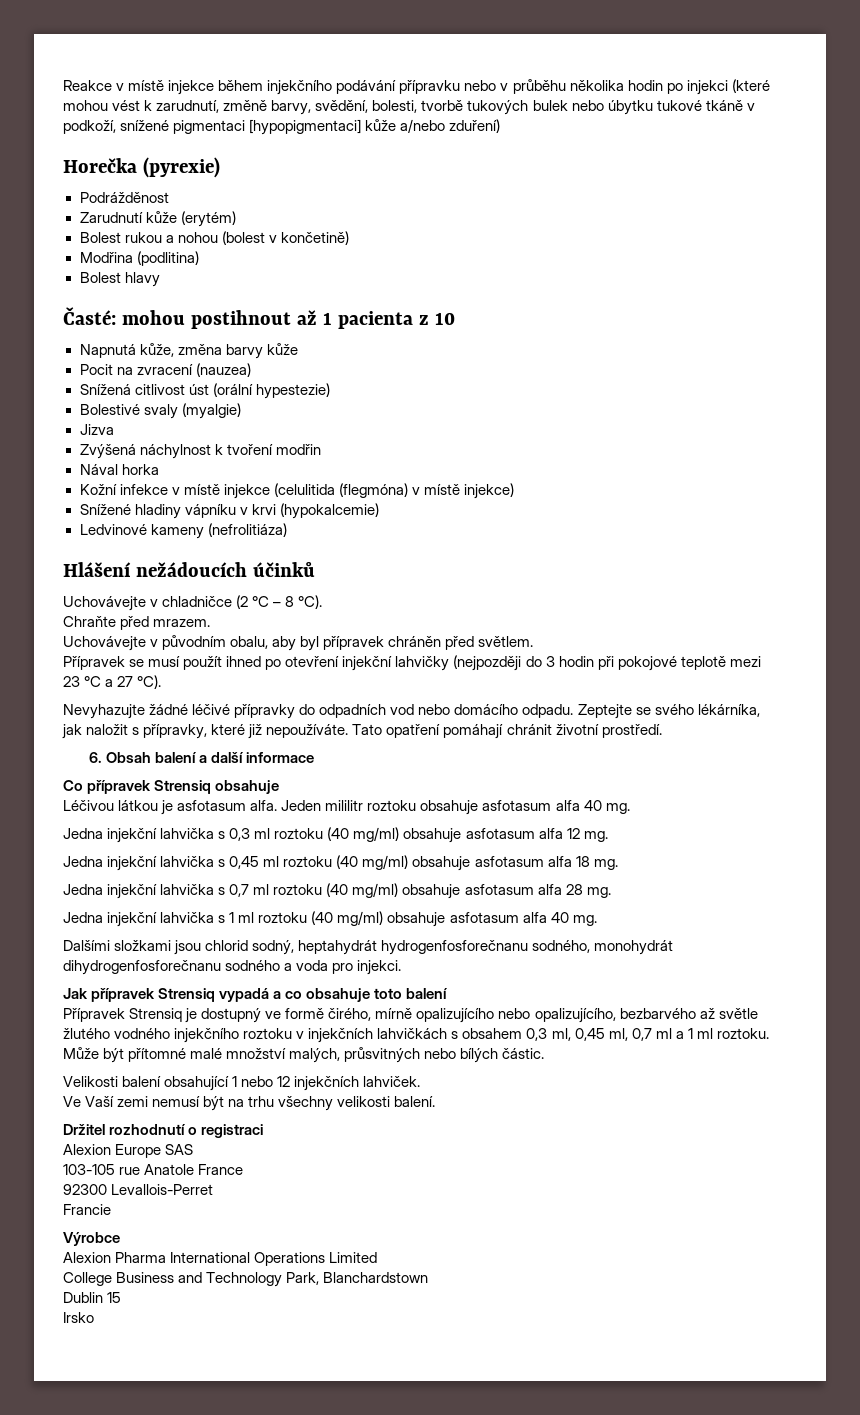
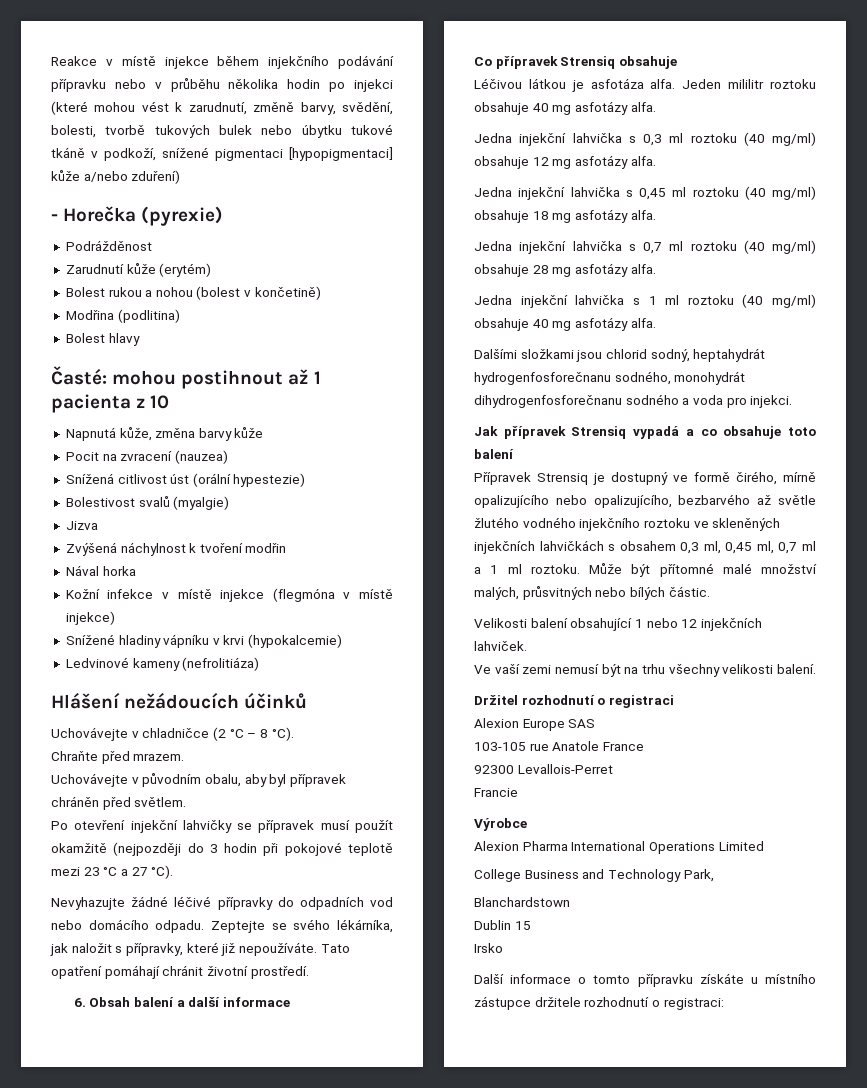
- Horečka (pyrexie)
+ - Horečka (pyrexie)
- Bolestivé svaly (myalgie)
+ Bolestivost svalů (myalgie)
- Kožní infekce v místě injekce (celulitida (flegmóna) v místě injekce)
+ Kožní infekce v místě injekce (flegmóna v místě injekce)
- Přípravek se musí použít ihned po otevření injekční lahvičky (nejpozději do 3 hodin při pokojové teplotě mezi 23 °C a 27 °C).
+ Po otevření injekční lahvičky se přípravek musí použít okamžitě (nejpozději do 3 hodin při pokojové teplotě mezi 23 °C a 27 °C).
- Léčivou látkou je asfotasum alfa.
+ Léčivou látkou je asfotáza alfa.
- Jeden mililitr roztoku obsahuje asfotasum alfa 40 mg.
+ Jeden mililitr roztoku obsahuje 40 mg asfotázy alfa.
- Jedna injekční lahvička s 0,3 ml roztoku (40 mg/ml) obsahuje asfotasum alfa 12 mg.
+ Jedna injekční lahvička s 0,3 ml roztoku (40 mg/ml) obsahuje 12 mg asfotázy alfa.
- Jedna injekční lahvička s 0,45 ml roztoku (40 mg/ml) obsahuje asfotasum alfa 18 mg.
+ Jedna injekční lahvička s 0,45 ml roztoku (40 mg/ml) obsahuje 18 mg asfotázy alfa.
- Jedna injekční lahvička s 0,7 ml roztoku (40 mg/ml) obsahuje asfotasum alfa 28 mg.
+ Jedna injekční lahvička s 0,7 ml roztoku (40 mg/ml) obsahuje 28 mg asfotázy alfa.
- Jedna injekční lahvička s 1 ml roztoku (40 mg/ml) obsahuje asfotasum alfa 40 mg.
+ Jedna injekční lahvička s 1 ml roztoku (40 mg/ml) obsahuje 40 mg asfotázy alfa.
- Přípravek Strensiq je dostupný ve formě čirého, mírně opalizujícího nebo opalizujícího, bezbarvého až světle žlutého vodného injekčního roztoku v injekčních lahvičkách s obsahem 0,3 ml, 0,45 ml, 0,7 ml a 1 ml roztoku.
+ Přípravek Strensiq je dostupný ve formě čirého, mírně opalizujícího nebo opalizujícího, bezbarvého až světle žlutého vodného injekčního roztoku ve skleněných injekčních lahvičkách s obsahem 0,3 ml, 0,45 ml, 0,7 ml a 1 ml roztoku.
- Ve Vaší zemi nemusí být na trhu všechny velikosti balení.
+ Ve vaší zemi nemusí být na trhu všechny velikosti balení.
- College Business and Technology Park, Blanchardstown
+ College Business and Technology Park,
+ Blanchardstown
+ Další informace o tomto přípravku získáte u místního zástupce držitele rozhodnutí o registraci:

